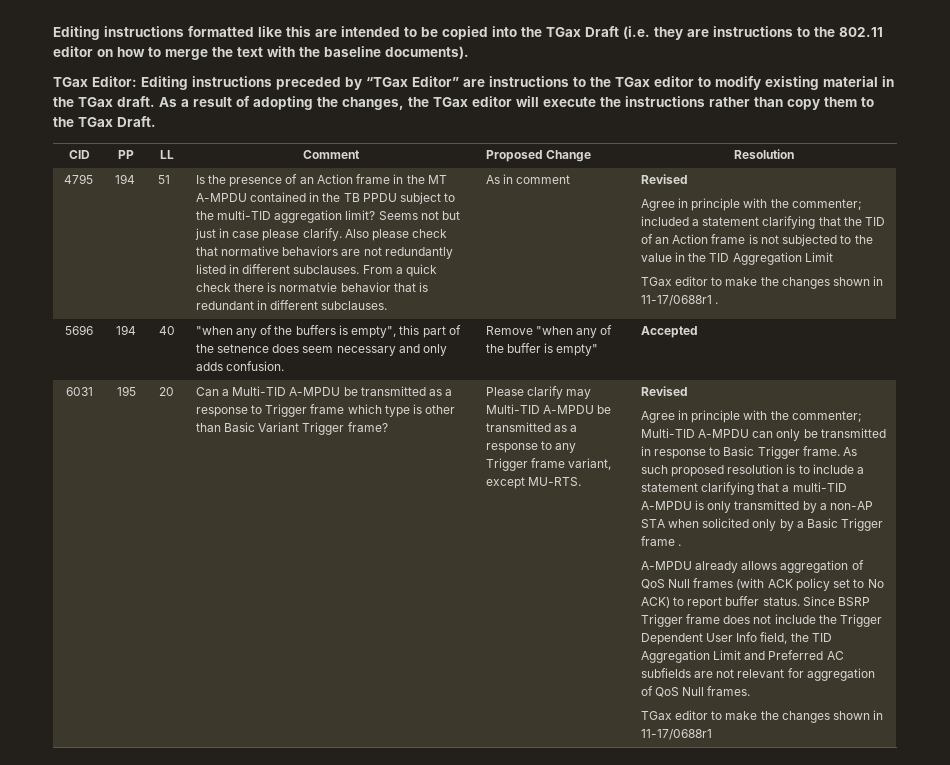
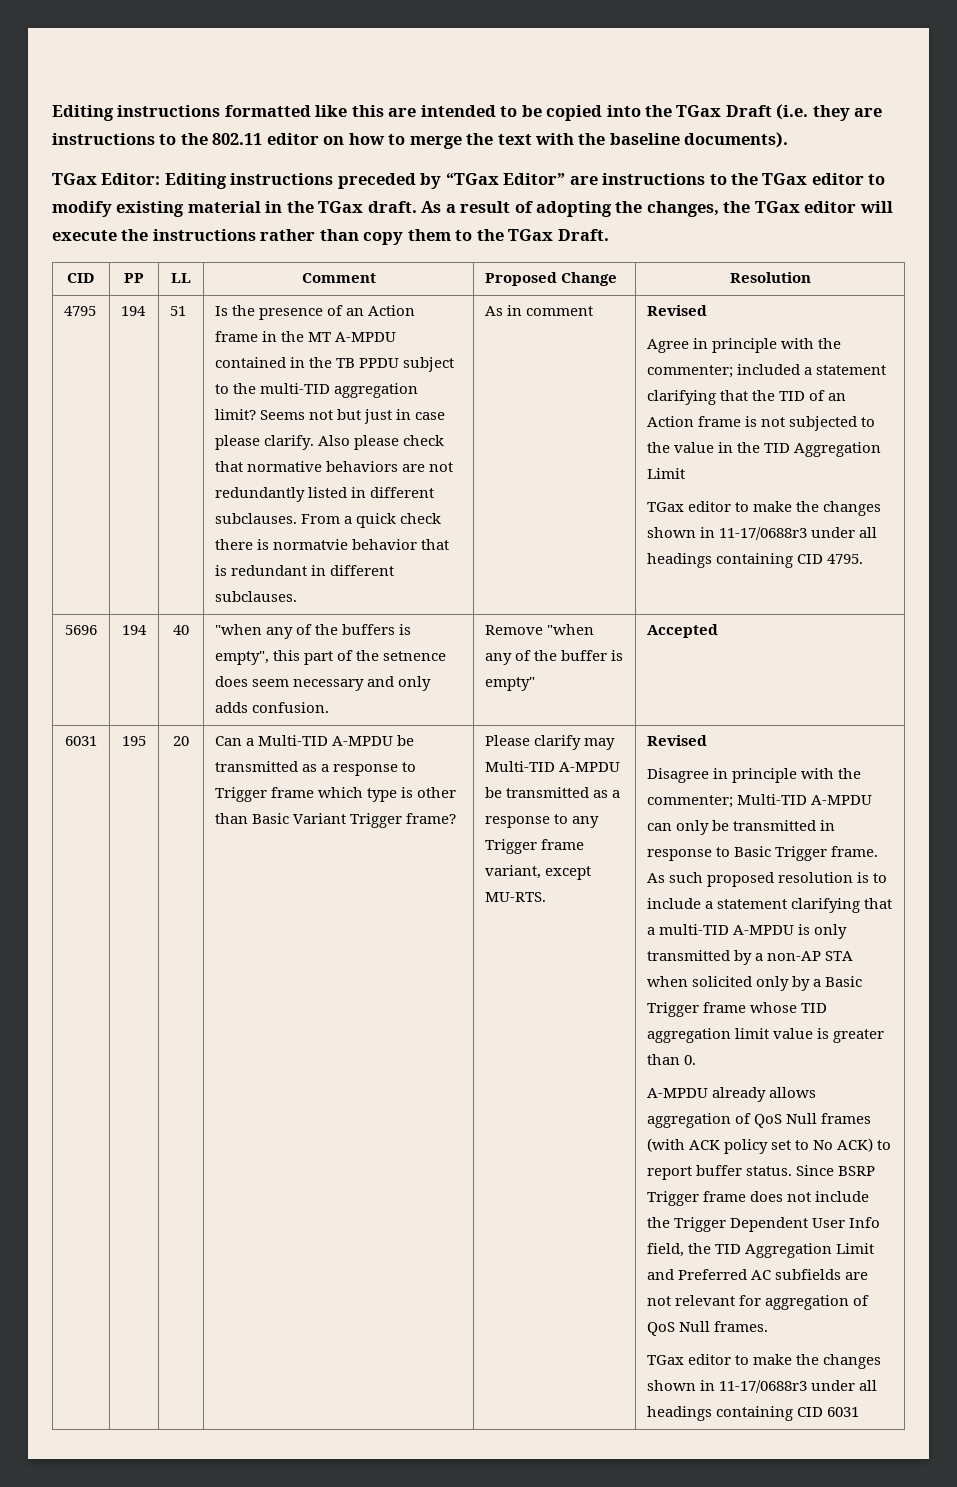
- TGax editor to make the changes shown in 11-17/0688r1 .
+ TGax editor to make the changes shown in 11-17/0688r3 under all headings containing CID 4795.
- Agree in principle with the commenter; Multi-TID A-MPDU can only be transmitted in response to Basic Trigger frame.
+ Disagree in principle with the commenter; Multi-TID A-MPDU can only be transmitted in response to Basic Trigger frame.
- As such proposed resolution is to include a statement clarifying that a multi-TID A-MPDU is only transmitted by a non-AP STA when solicited only by a Basic Trigger frame .
+ As such proposed resolution is to include a statement clarifying that a multi-TID A-MPDU is only transmitted by a non-AP STA when solicited only by a Basic Trigger frame whose TID aggregation limit value is greater than 0.
  Since BSRP Trigger frame does not include the Trigger Dependent User Info field, the TID Aggregation Limit and Preferred AC subfields are not relevant for aggregation of QoS Null frames.
- TGax editor to make the changes shown in 11-17/0688r1
+ TGax editor to make the changes shown in 11-17/0688r3 under all headings containing CID 6031

